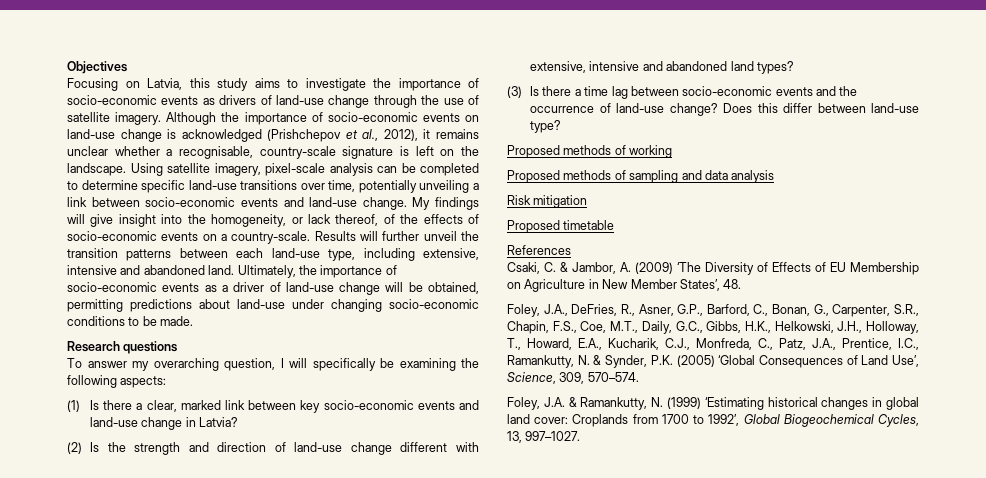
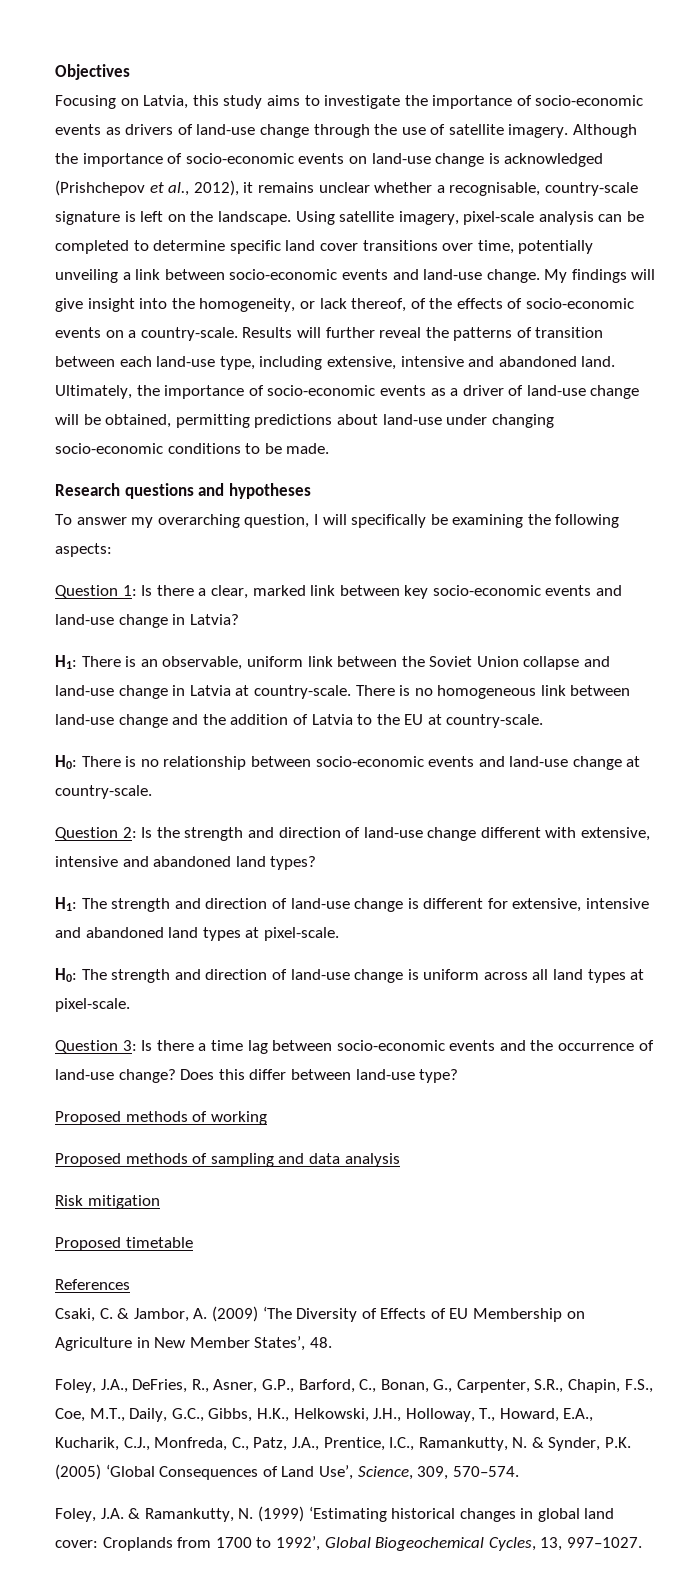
- Using satellite imagery, pixel-scale analysis can be completed to determine specific land-use transitions over time, potentially unveiling a link between socio-economic events and land-use change.
+ Using satellite imagery, pixel-scale analysis can be completed to determine specific land cover transitions over time, potentially unveiling a link between socio-economic events and land-use change.
- Results will further unveil the transition patterns between each land-use type, including extensive, intensive and abandoned land.
+ Results will further reveal the patterns of transition between each land-use type, including extensive, intensive and abandoned land.
- Research questions
+ Research questions and hypotheses
- (1) Is there a clear, marked link between key socio-economic events and land-use change in Latvia?
+ Question 1: Is there a clear, marked link between key socio-economic events and land-use change in Latvia?
- (2) Is the strength and direction of land-use change different with extensive, intensive and abandoned land types?
+ H1: There is an observable, uniform link between the Soviet Union collapse and land-use change in Latvia at country-scale. There is no homogeneous link between land-use change and the addition of Latvia to the EU at country-scale.
+ H0: There is no relationship between socio-economic events and land-use change at country-scale.
+ Question 2: Is the strength and direction of land-use change different with extensive, intensive and abandoned land types?
- (3) Is there a time lag between socio-economic events and the occurrence of land-use change?
+ H1: The strength and direction of land-use change is different for extensive, intensive and abandoned land types at pixel-scale.
+ H0: The strength and direction of land-use change is uniform across all land types at pixel-scale.
+ Question 3: Is there a time lag between socio-economic events and the occurrence of land-use change?

